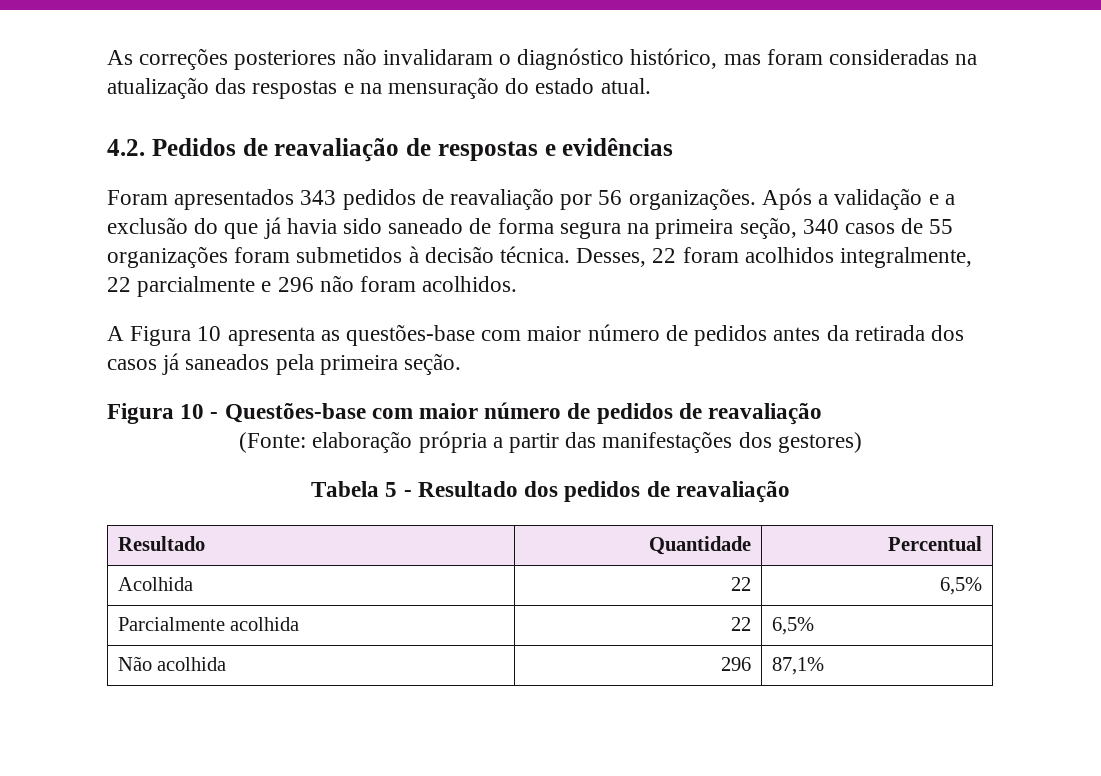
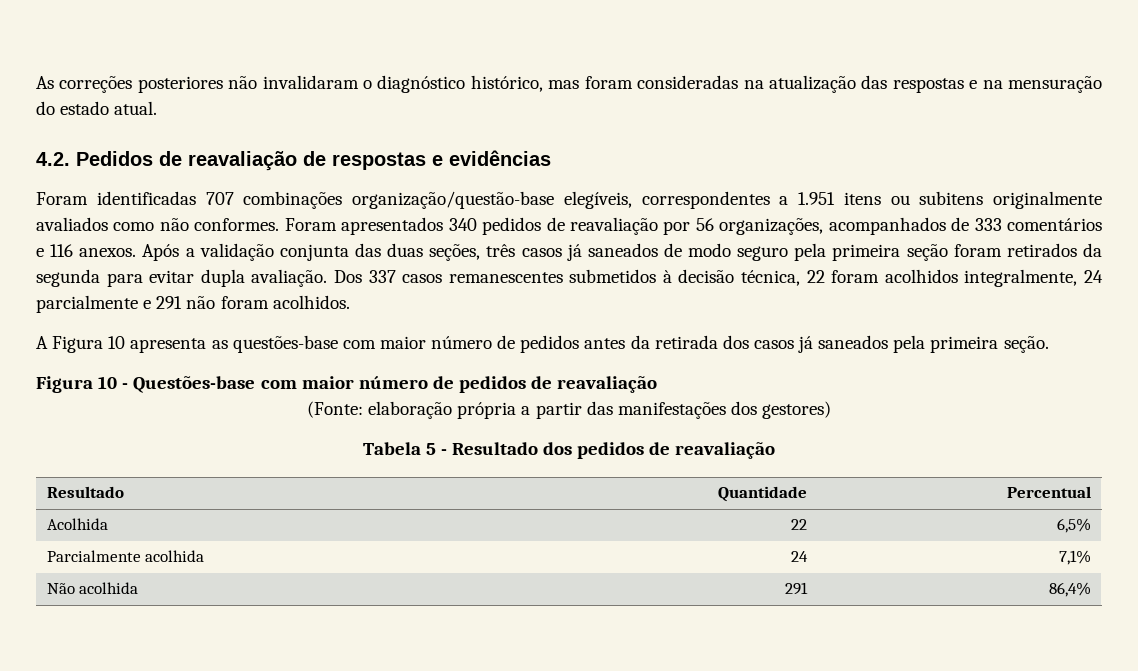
- Foram apresentados 343 pedidos de reavaliação por 56 organizações. Após a validação e a exclusão do que já havia sido saneado de forma segura na primeira seção, 340 casos de 55 organizações foram submetidos à decisão técnica. Desses, 22 foram acolhidos integralmente, 22 parcialmente e 296 não foram acolhidos.
+ Foram identificadas 707 combinações organização/questão-base elegíveis, correspondentes a 1.951 itens ou subitens originalmente avaliados como não conformes. Foram apresentados 340 pedidos de reavaliação por 56 organizações, acompanhados de 333 comentários e 116 anexos. Após a validação conjunta das duas seções, três casos já saneados de modo seguro pela primeira seção foram retirados da segunda para evitar dupla avaliação. Dos 337 casos remanescentes submetidos à decisão técnica, 22 foram acolhidos integralmente, 24 parcialmente e 291 não foram acolhidos.
- Parcialmente acolhida | 22 | 6,5%
+ Parcialmente acolhida | 24 | 7,1%
- Não acolhida | 296 | 87,1%
+ Não acolhida | 291 | 86,4%

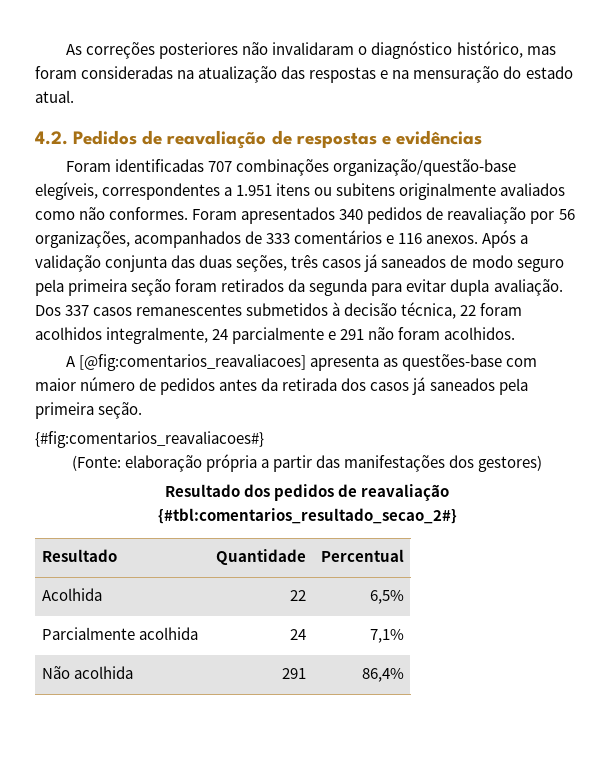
- A Figura 10 apresenta as questões-base com maior número de pedidos antes da retirada dos casos já saneados pela primeira seção.
+ A [@fig:comentarios_reavaliacoes] apresenta as questões-base com maior número de pedidos antes da retirada dos casos já saneados pela primeira seção.
- Figura 10 - Questões-base com maior número de pedidos de reavaliação
+ {#fig:comentarios_reavaliacoes#}
- Tabela 5 - Resultado dos pedidos de reavaliação
+ Resultado dos pedidos de reavaliação {#tbl:comentarios_resultado_secao_2#}

